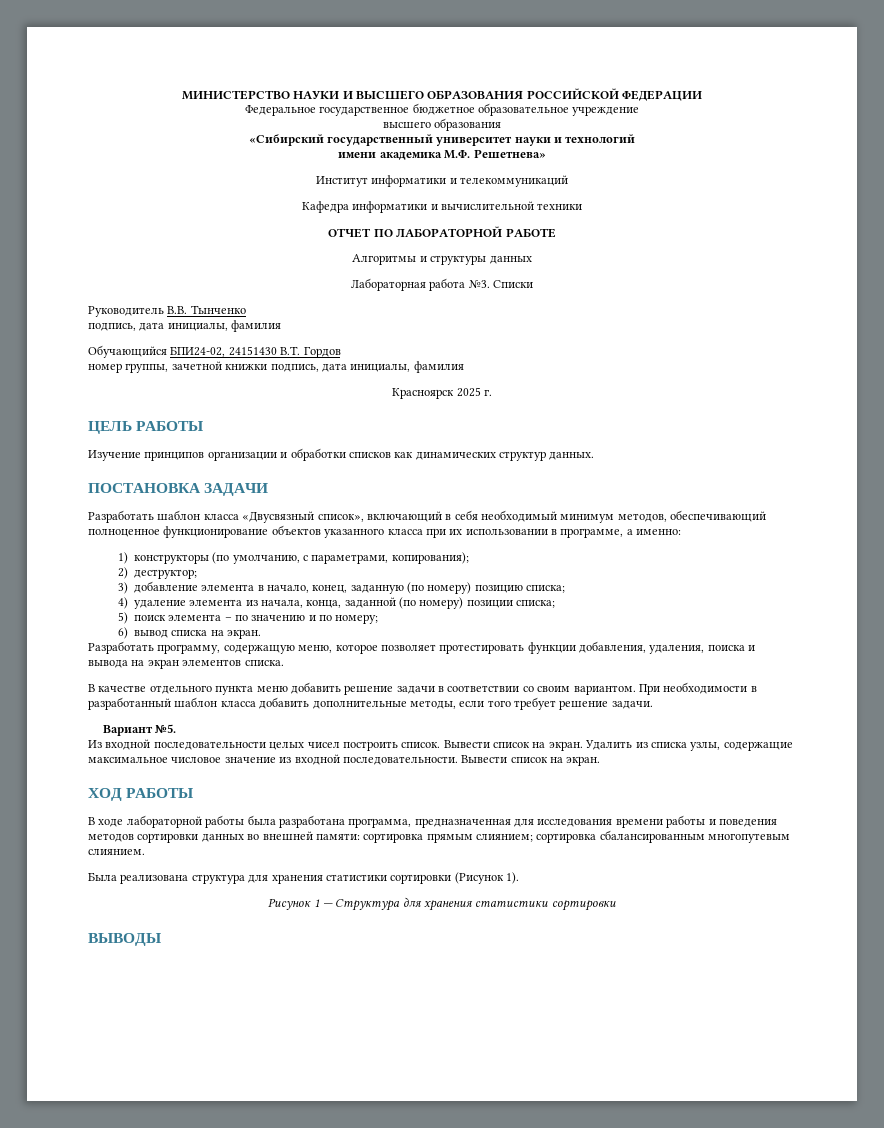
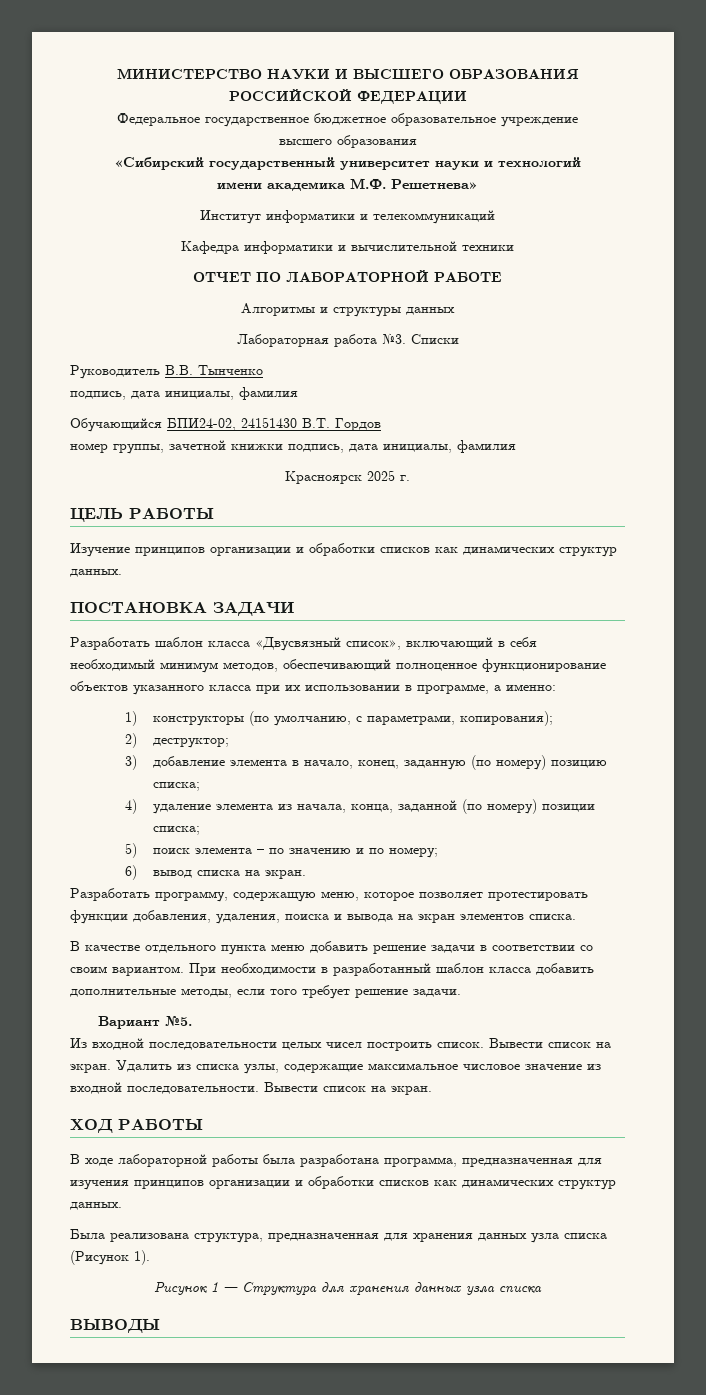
- В ходе лабораторной работы была разработана программа, предназначенная для исследования времени работы и поведения методов сортировки данных во внешней памяти: сортировка прямым слиянием; сортировка сбалансированным многопутевым слиянием.
- Была реализована структура для хранения статистики сортировки (Рисунок 1).
+ В ходе лабораторной работы была разработана программа, предназначенная для изучения принципов организации и обработки списков как динамических структур данных.
+ Была реализована структура, предназначенная для хранения данных узла списка (Рисунок 1).
- Рисунок 1 — Структура для хранения статистики сортировки
+ Рисунок 1 — Структура для хранения данных узла списка

